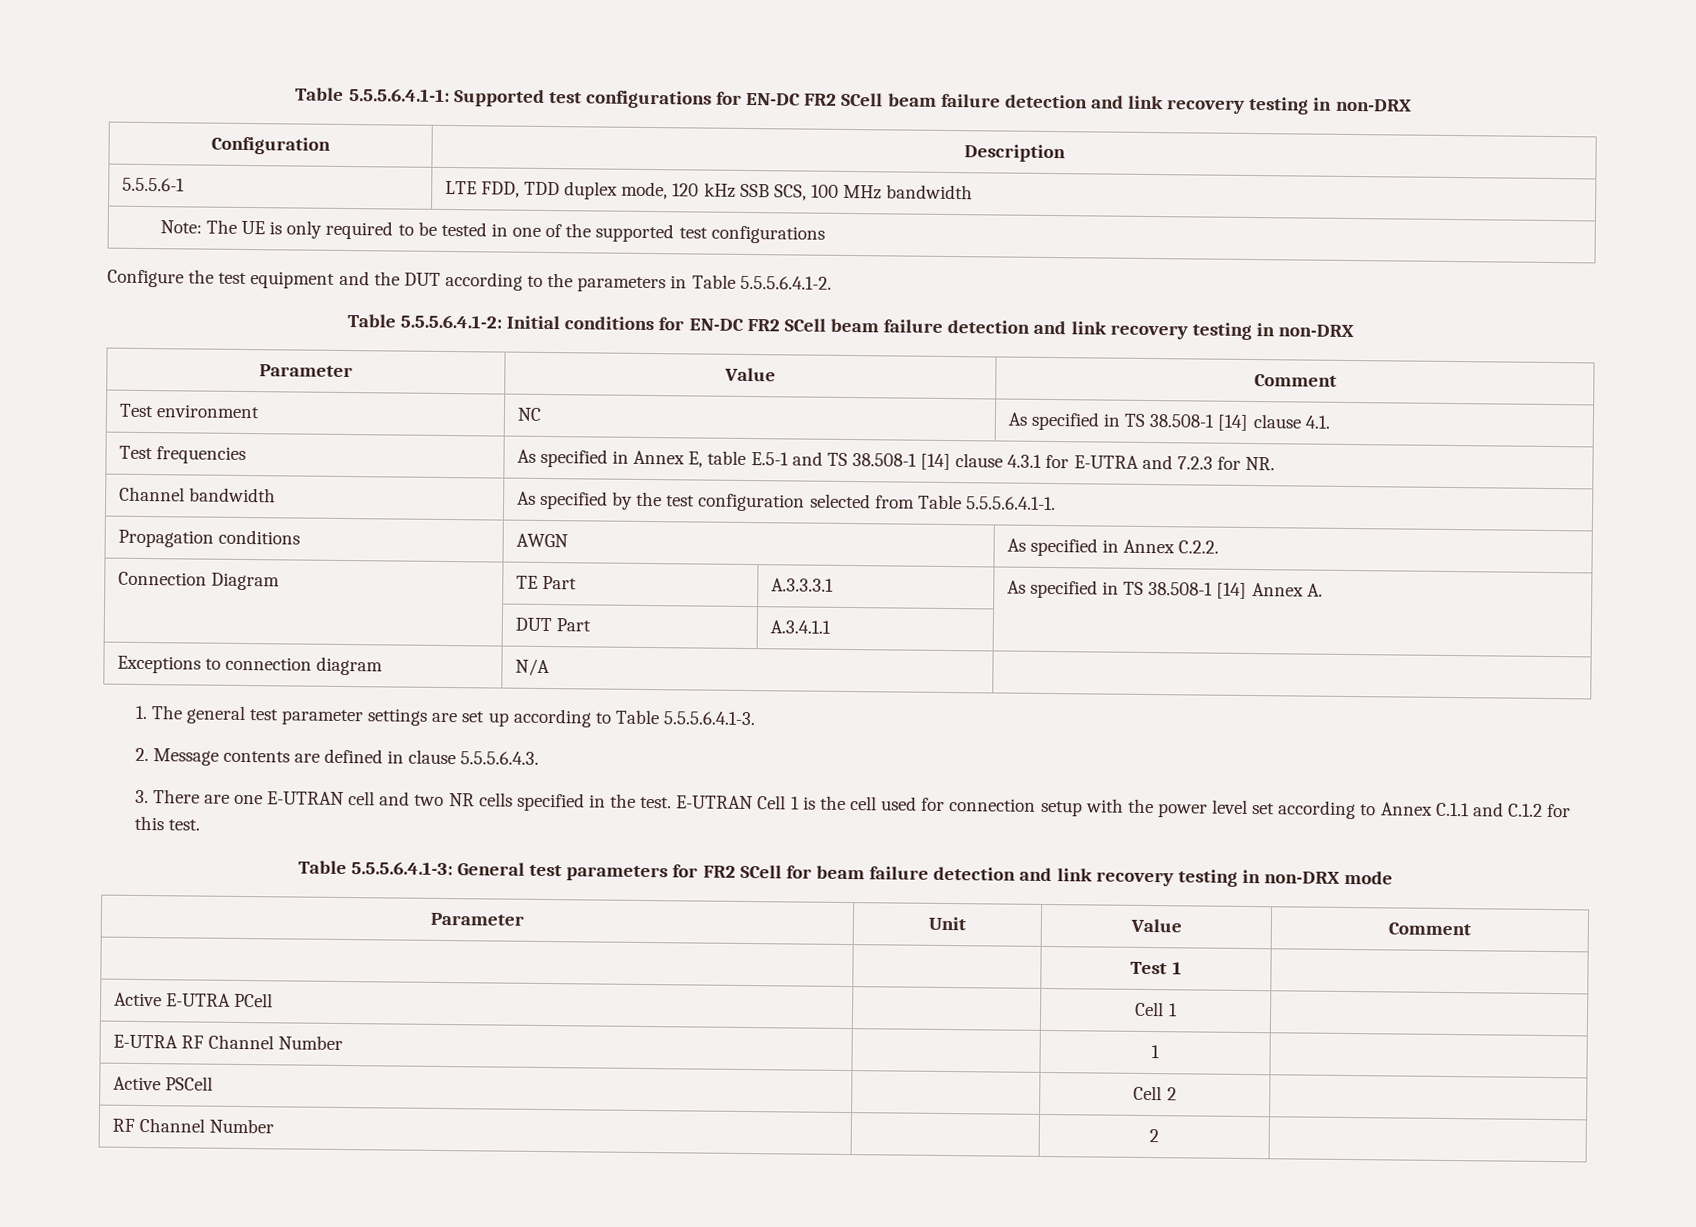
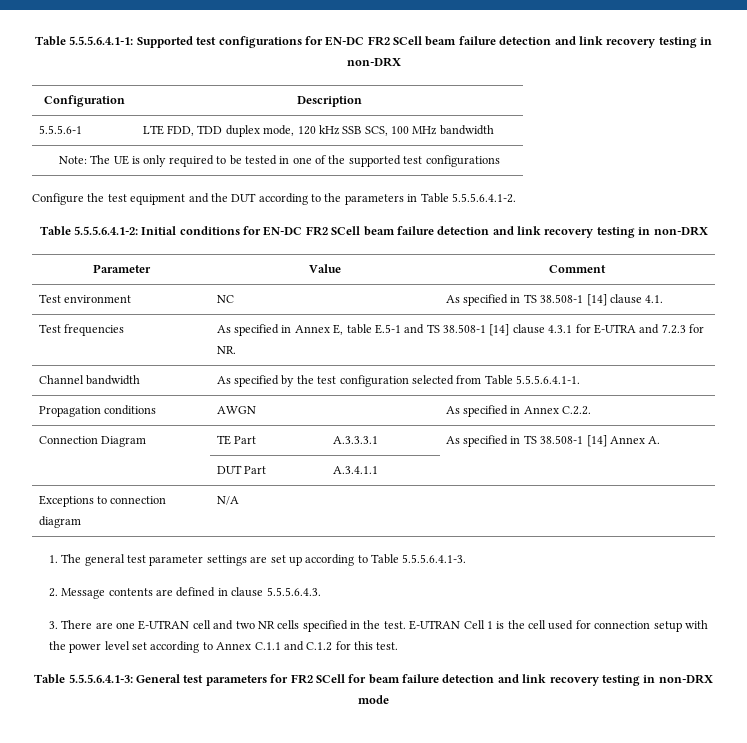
- Parameter | Unit | Value | Comment
- | | Test 1 |
- Active E-UTRA PCell | | Cell 1 |
- E-UTRA RF Channel Number | | 1 |
- Active PSCell | | Cell 2 |
- RF Channel Number | | 2 |

